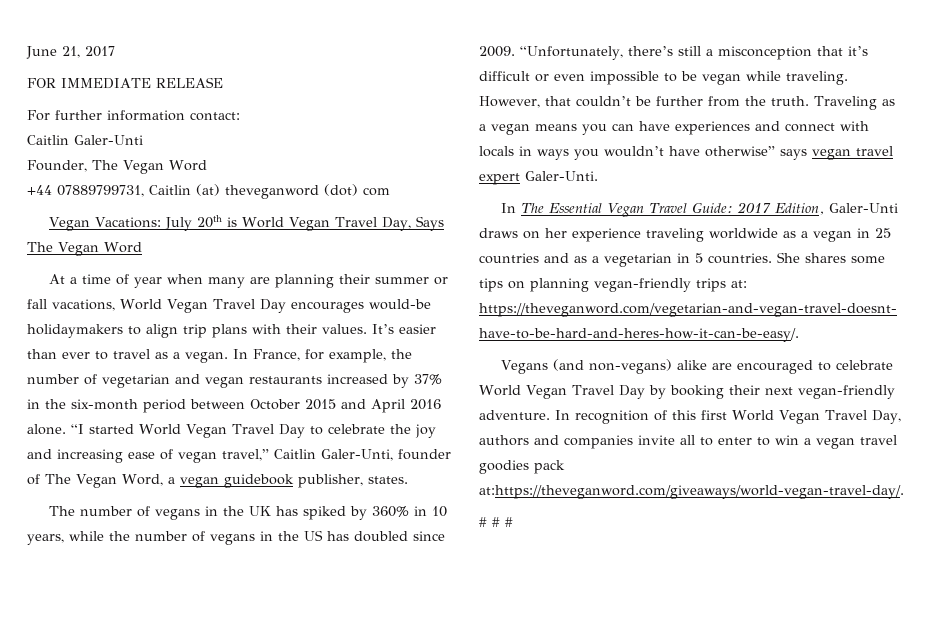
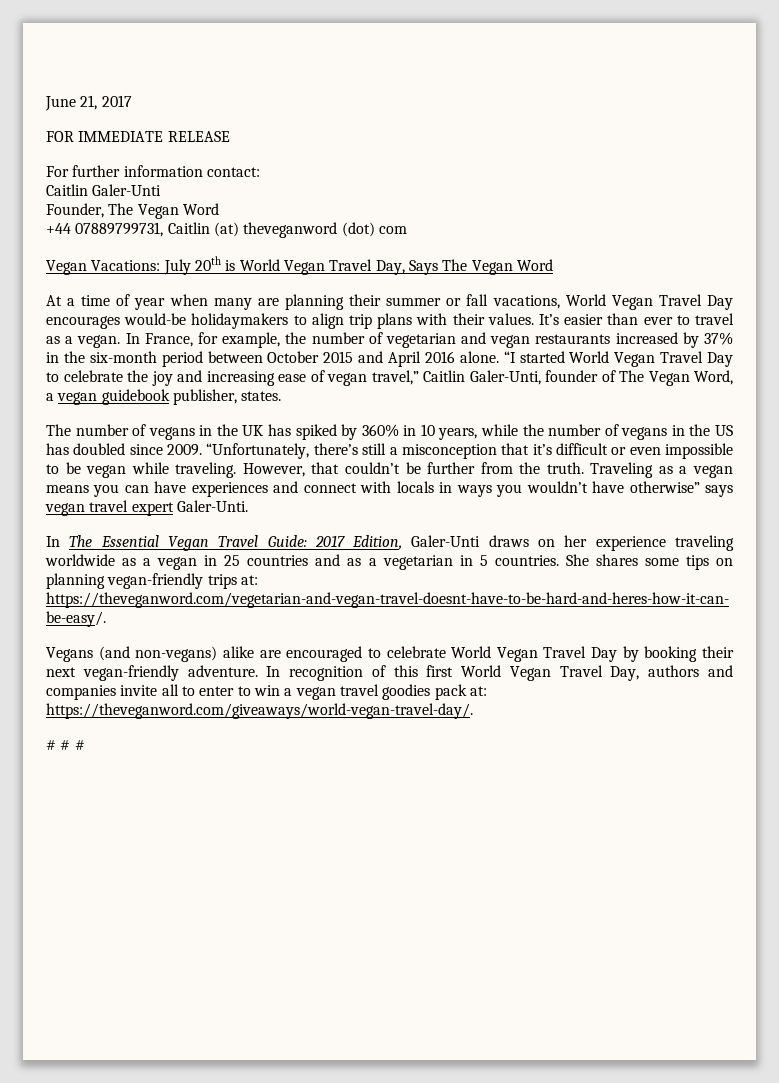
- In recognition of this first World Vegan Travel Day, authors and companies invite all to enter to win a vegan travel goodies pack at:https://theveganword.com/giveaways/world-vegan-travel-day/.
+ In recognition of this first World Vegan Travel Day, authors and companies invite all to enter to win a vegan travel goodies pack at: https://theveganword.com/giveaways/world-vegan-travel-day/.

